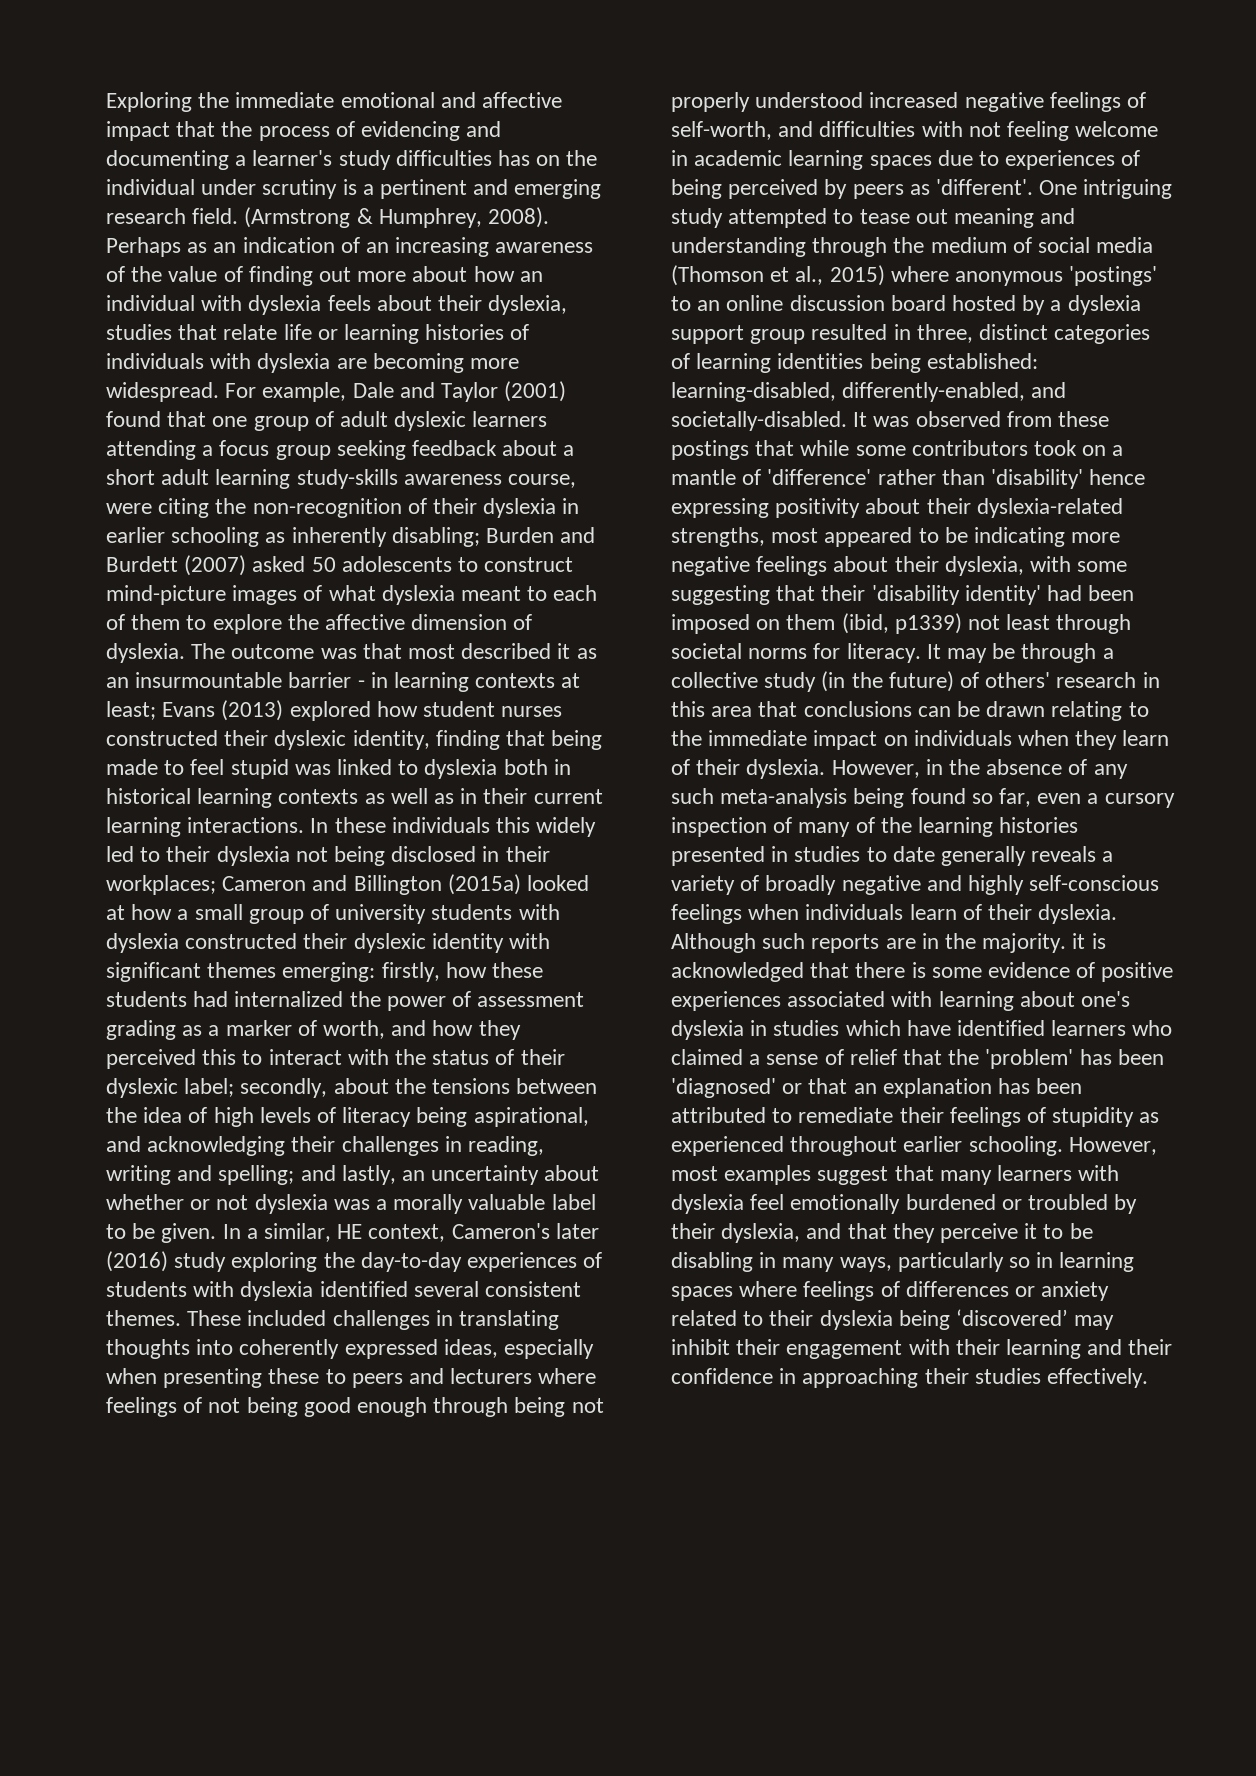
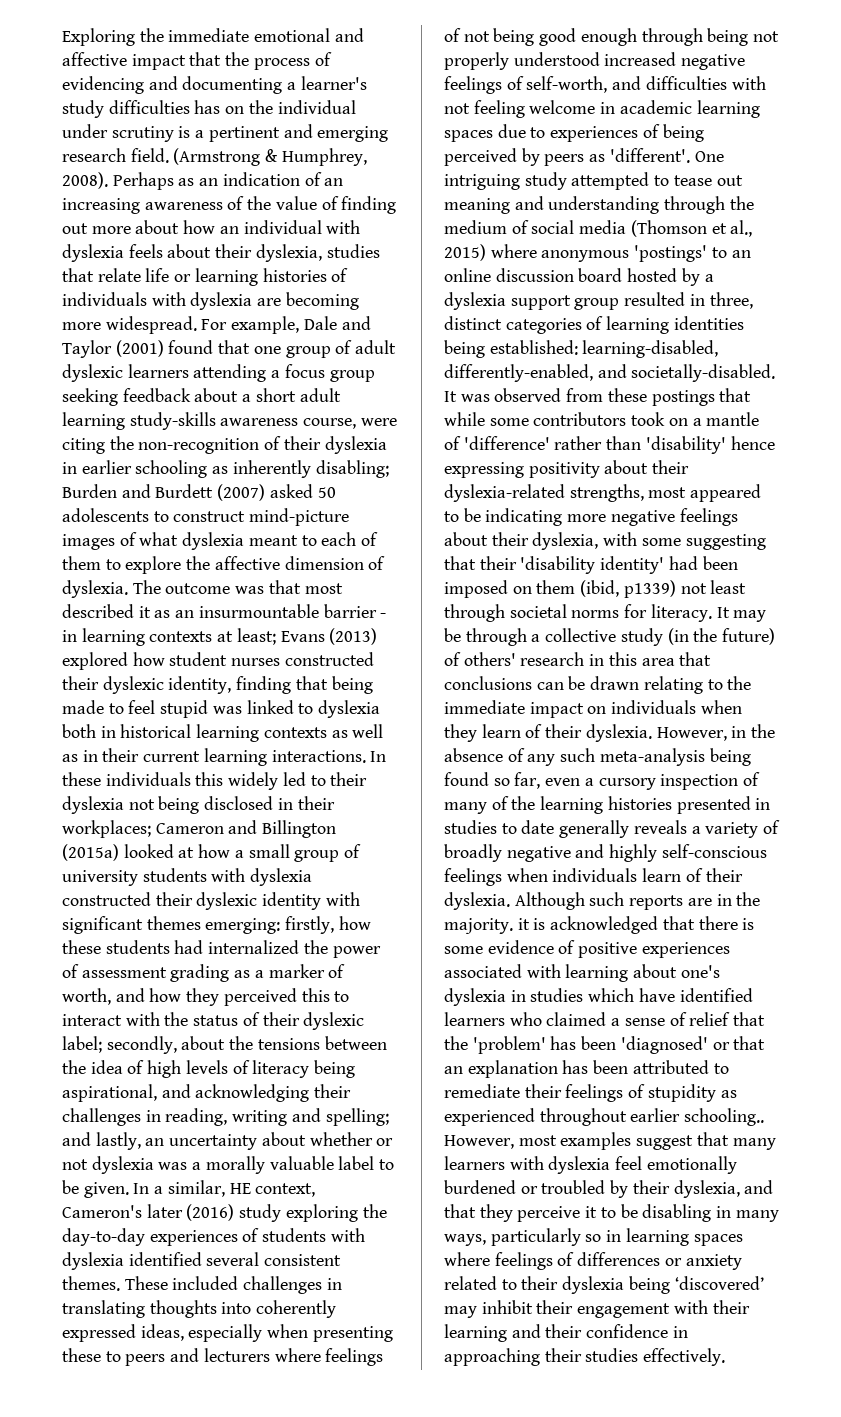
- Although such reports are in the majority. it is acknowledged that there is some evidence of positive experiences associated with learning about one's dyslexia in studies which have identified learners who claimed a sense of relief that the 'problem' has been 'diagnosed' or that an explanation has been attributed to remediate their feelings of stupidity as experienced throughout earlier schooling.
+ Although such reports are in the majority. it is acknowledged that there is some evidence of positive experiences associated with learning about one's dyslexia in studies which have identified learners who claimed a sense of relief that the 'problem' has been 'diagnosed' or that an explanation has been attributed to remediate their feelings of stupidity as experienced throughout earlier schooling..

